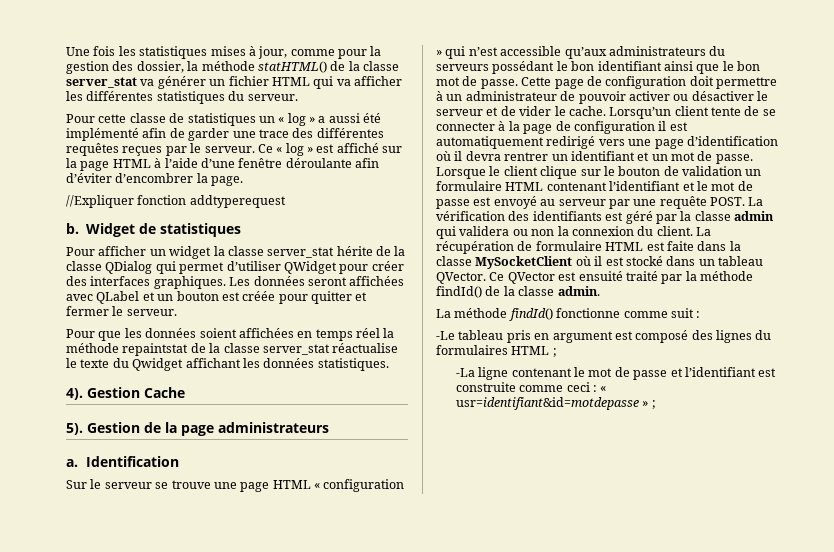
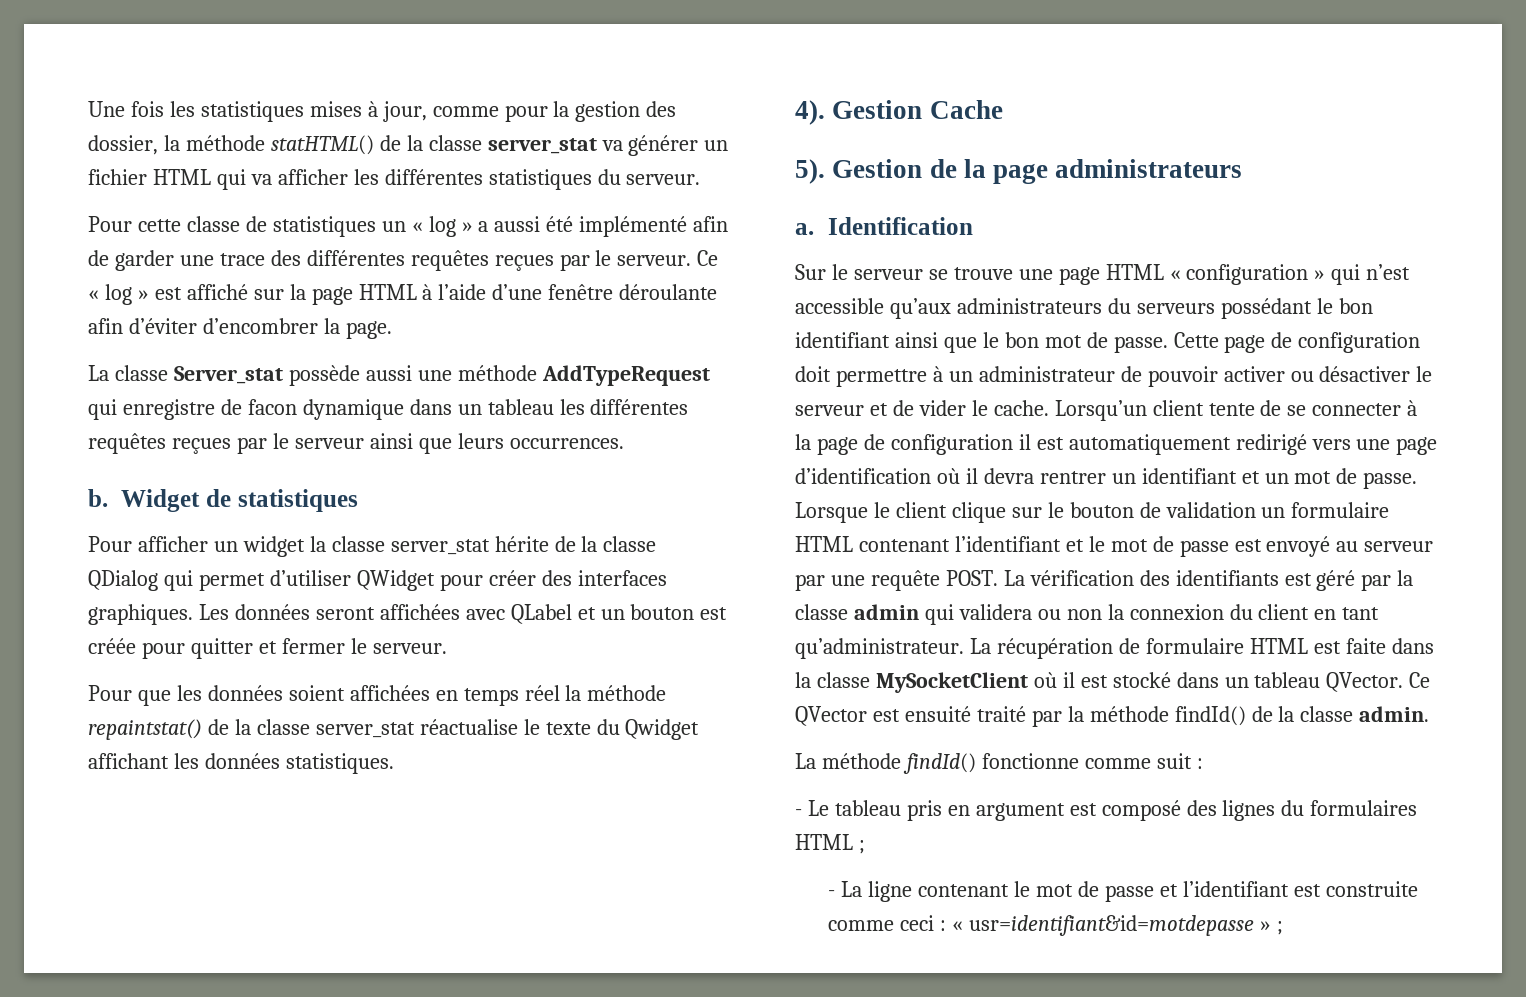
- //Expliquer fonction addtyperequest
+ La classe Server_stat possède aussi une méthode AddTypeRequest qui enregistre de facon dynamique dans un tableau les différentes requêtes reçues par le serveur ainsi que leurs occurrences.
- Pour que les données soient affichées en temps réel la méthode repaintstat de la classe server_stat réactualise le texte du Qwidget affichant les données statistiques.
+ Pour que les données soient affichées en temps réel la méthode repaintstat() de la classe server_stat réactualise le texte du Qwidget affichant les données statistiques.
- La vérification des identifiants est géré par la classe admin qui validera ou non la connexion du client.
+ La vérification des identifiants est géré par la classe admin qui validera ou non la connexion du client en tant qu’administrateur.
- -Le tableau pris en argument est composé des lignes du formulaires HTML ;
+ - Le tableau pris en argument est composé des lignes du formulaires HTML ;
- -La ligne contenant le mot de passe et l’identifiant est construite comme ceci : « usr=identifiant&id=motdepasse » ;
+ - La ligne contenant le mot de passe et l’identifiant est construite comme ceci : « usr=identifiant&id=motdepasse » ;

